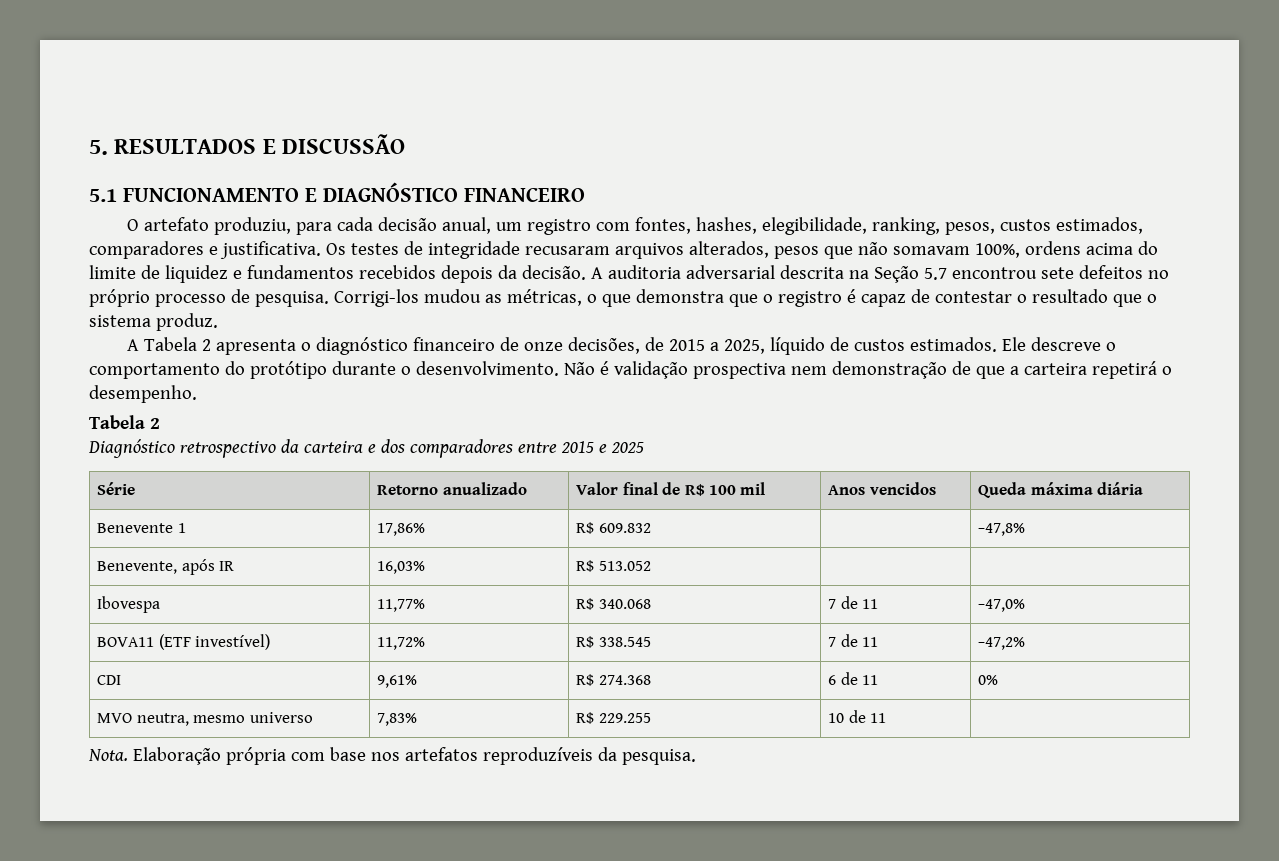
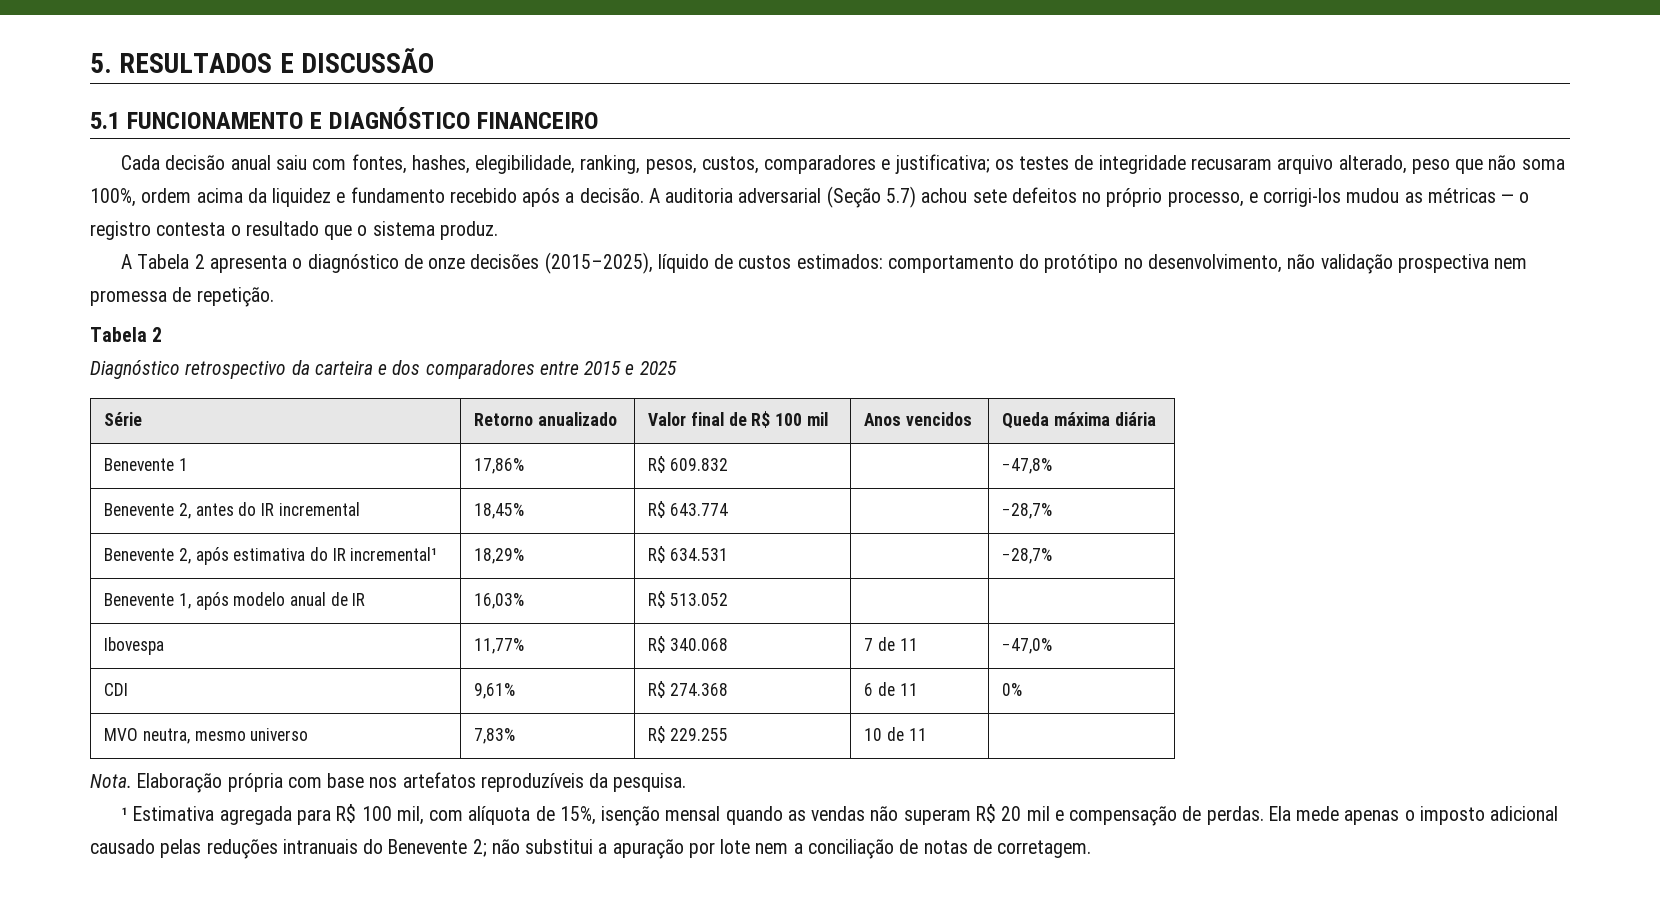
- O artefato produziu, para cada decisão anual, um registro com fontes, hashes, elegibilidade, ranking, pesos, custos estimados, comparadores e justificativa. Os testes de integridade recusaram arquivos alterados, pesos que não somavam 100%, ordens acima do limite de liquidez e fundamentos recebidos depois da decisão. A auditoria adversarial descrita na Seção 5.7 encontrou sete defeitos no próprio processo de pesquisa. Corrigi-los mudou as métricas, o que demonstra que o registro é capaz de contestar o resultado que o sistema produz.
+ Cada decisão anual saiu com fontes, hashes, elegibilidade, ranking, pesos, custos, comparadores e justificativa; os testes de integridade recusaram arquivo alterado, peso que não soma 100%, ordem acima da liquidez e fundamento recebido após a decisão. A auditoria adversarial (Seção 5.7) achou sete defeitos no próprio processo, e corrigi-los mudou as métricas — o registro contesta o resultado que o sistema produz.
- A Tabela 2 apresenta o diagnóstico financeiro de onze decisões, de 2015 a 2025, líquido de custos estimados. Ele descreve o comportamento do protótipo durante o desenvolvimento. Não é validação prospectiva nem demonstração de que a carteira repetirá o desempenho.
+ A Tabela 2 apresenta o diagnóstico de onze decisões (2015–2025), líquido de custos estimados: comportamento do protótipo no desenvolvimento, não validação prospectiva nem promessa de repetição.
- Benevente, após IR | 16,03% | R$ 513.052 | |
+ Benevente 2, antes do IR incremental | 18,45% | R$ 643.774 | | −28,7%
+ Benevente 2, após estimativa do IR incremental¹ | 18,29% | R$ 634.531 | | −28,7%
+ Benevente 1, após modelo anual de IR | 16,03% | R$ 513.052 | |
- BOVA11 (ETF investível) | 11,72% | R$ 338.545 | 7 de 11 | −47,2%
+ ¹ Estimativa agregada para R$ 100 mil, com alíquota de 15%, isenção mensal quando as vendas não superam R$ 20 mil e compensação de perdas. Ela mede apenas o imposto adicional causado pelas reduções intranuais do Benevente 2; não substitui a apuração por lote nem a conciliação de notas de corretagem.

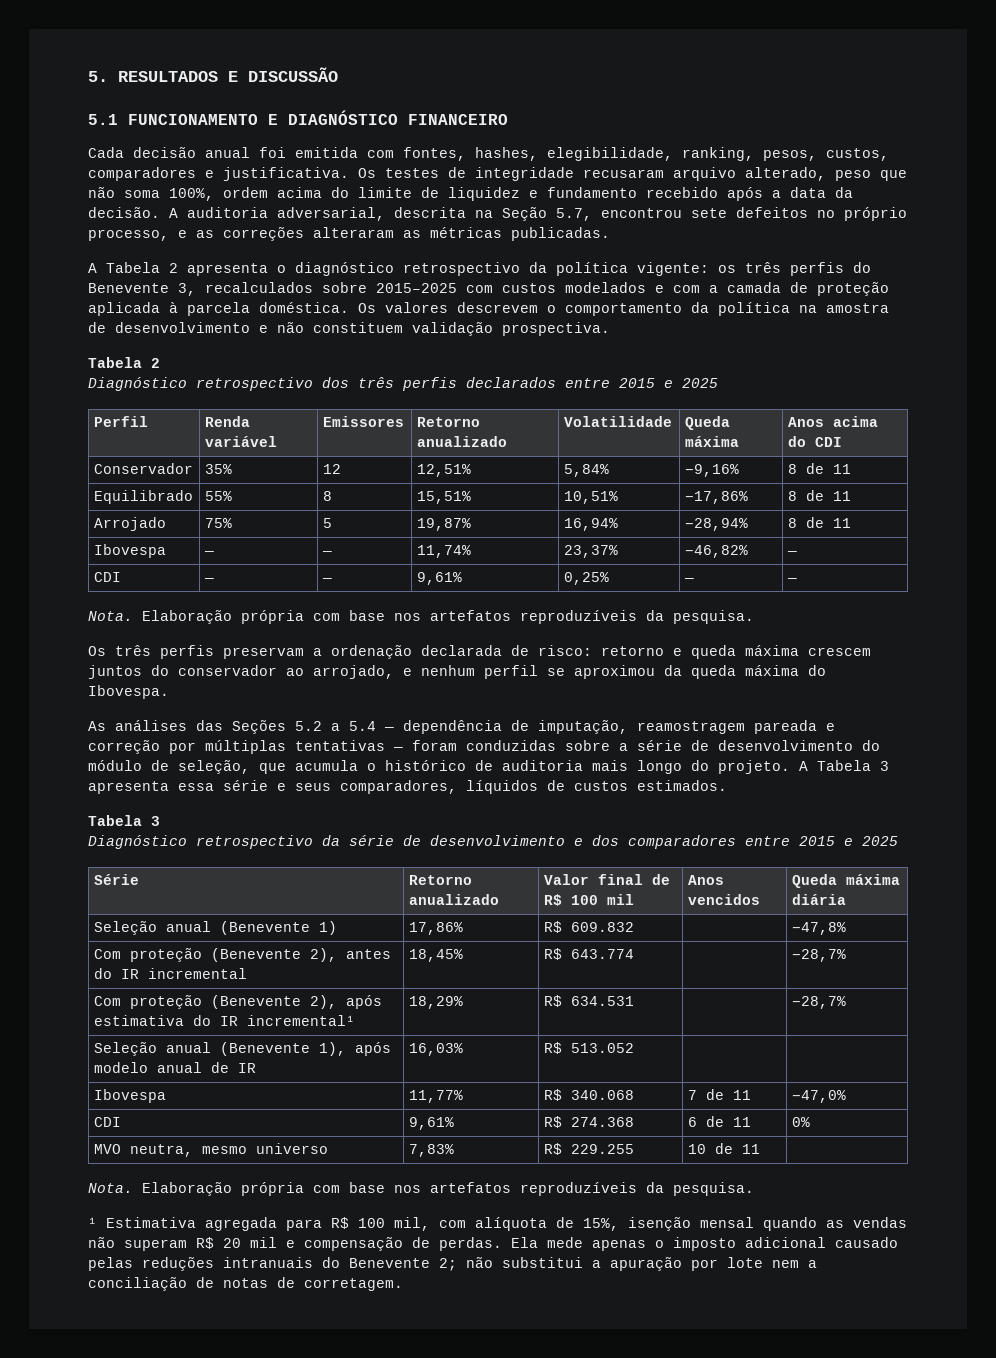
- Cada decisão anual saiu com fontes, hashes, elegibilidade, ranking, pesos, custos, comparadores e justificativa; os testes de integridade recusaram arquivo alterado, peso que não soma 100%, ordem acima da liquidez e fundamento recebido após a decisão.
+ Cada decisão anual foi emitida com fontes, hashes, elegibilidade, ranking, pesos, custos, comparadores e justificativa. Os testes de integridade recusaram arquivo alterado, peso que não soma 100%, ordem acima do limite de liquidez e fundamento recebido após a data da decisão.
- A auditoria adversarial (Seção 5.7) achou sete defeitos no próprio processo, e corrigi-los mudou as métricas — o registro contesta o resultado que o sistema produz.
+ A auditoria adversarial, descrita na Seção 5.7, encontrou sete defeitos no próprio processo, e as correções alteraram as métricas publicadas.
- A Tabela 2 apresenta o diagnóstico de onze decisões (2015–2025), líquido de custos estimados: comportamento do protótipo no desenvolvimento, não validação prospectiva nem promessa de repetição.
+ A Tabela 2 apresenta o diagnóstico retrospectivo da política vigente: os três perfis do Benevente 3, recalculados sobre 2015–2025 com custos modelados e com a camada de proteção aplicada à parcela doméstica. Os valores descrevem o comportamento da política na amostra de desenvolvimento e não constituem validação prospectiva.
  Tabela 2
- Diagnóstico retrospectivo da carteira e dos comparadores entre 2015 e 2025
+ Diagnóstico retrospectivo dos três perfis declarados entre 2015 e 2025
+ Perfil | Renda variável | Emissores | Retorno anualizado | Volatilidade | Queda máxima | Anos acima do CDI
+ Conservador | 35% | 12 | 12,51% | 5,84% | −9,16% | 8 de 11
+ Equilibrado | 55% | 8 | 15,51% | 10,51% | −17,86% | 8 de 11
+ Arrojado | 75% | 5 | 19,87% | 16,94% | −28,94% | 8 de 11
+ Ibovespa | — | — | 11,74% | 23,37% | −46,82% | —
+ CDI | — | — | 9,61% | 0,25% | — | —
+ Nota. Elaboração própria com base nos artefatos reproduzíveis da pesquisa.
+ Os três perfis preservam a ordenação declarada de risco: retorno e queda máxima crescem juntos do conservador ao arrojado, e nenhum perfil se aproximou da queda máxima do Ibovespa.
+ As análises das Seções 5.2 a 5.4 — dependência de imputação, reamostragem pareada e correção por múltiplas tentativas — foram conduzidas sobre a série de desenvolvimento do módulo de seleção, que acumula o histórico de auditoria mais longo do projeto. A Tabela 3 apresenta essa série e seus comparadores, líquidos de custos estimados.
+ Tabela 3
+ Diagnóstico retrospectivo da série de desenvolvimento e dos comparadores entre 2015 e 2025
- Benevente 1 | 17,86% | R$ 609.832 | | −47,8%
+ Seleção anual (Benevente 1) | 17,86% | R$ 609.832 | | −47,8%
- Benevente 2, antes do IR incremental | 18,45% | R$ 643.774 | | −28,7%
+ Com proteção (Benevente 2), antes do IR incremental | 18,45% | R$ 643.774 | | −28,7%
- Benevente 2, após estimativa do IR incremental¹ | 18,29% | R$ 634.531 | | −28,7%
+ Com proteção (Benevente 2), após estimativa do IR incremental¹ | 18,29% | R$ 634.531 | | −28,7%
- Benevente 1, após modelo anual de IR | 16,03% | R$ 513.052 | |
+ Seleção anual (Benevente 1), após modelo anual de IR | 16,03% | R$ 513.052 | |

